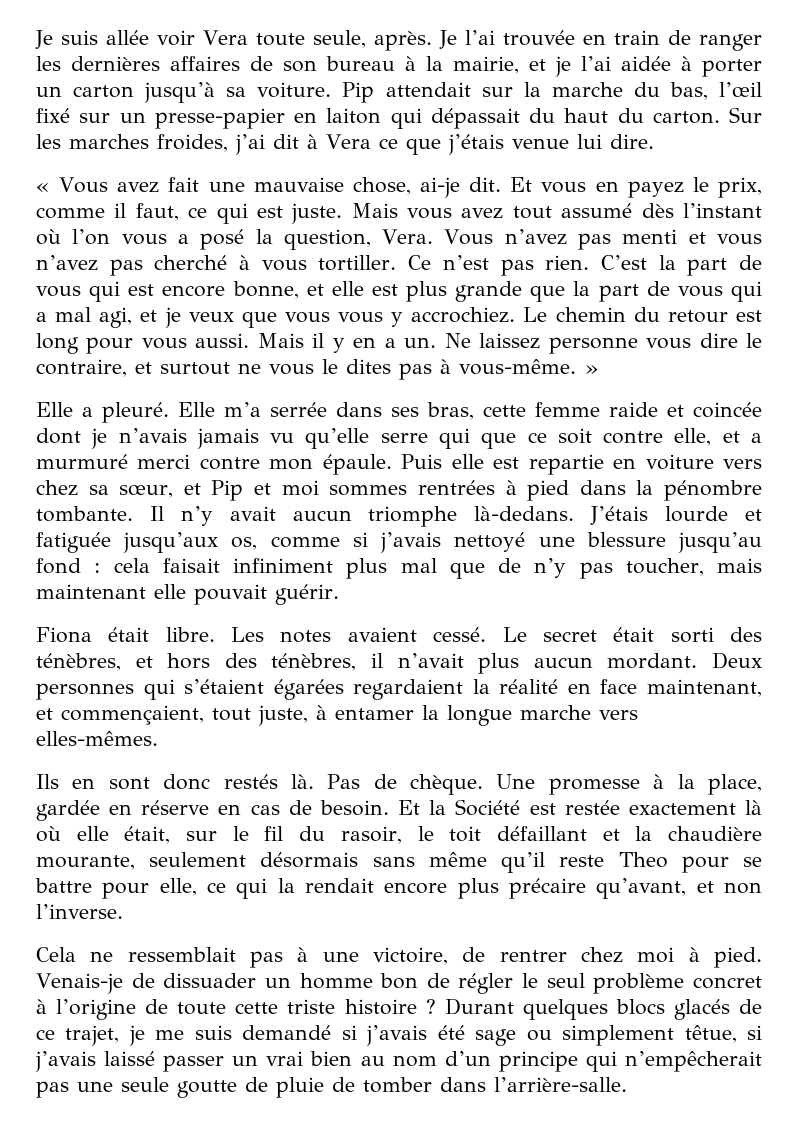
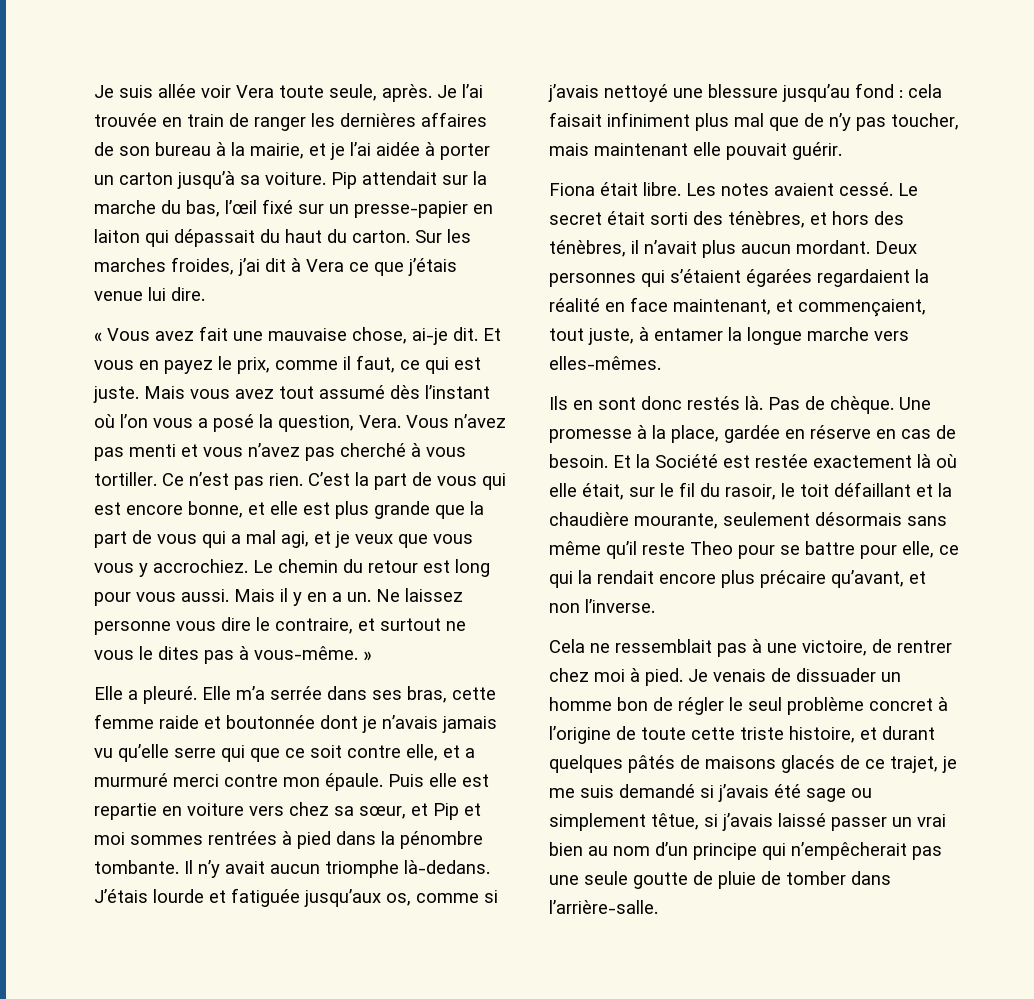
- Elle m’a serrée dans ses bras, cette femme raide et coincée dont je n’avais jamais vu qu’elle serre qui que ce soit contre elle, et a murmuré merci contre mon épaule.
+ Elle m’a serrée dans ses bras, cette femme raide et boutonnée dont je n’avais jamais vu qu’elle serre qui que ce soit contre elle, et a murmuré merci contre mon épaule.
- Venais-je de dissuader un homme bon de régler le seul problème concret à l’origine de toute cette triste histoire ? Durant quelques blocs glacés de ce trajet, je me suis demandé si j’avais été sage ou simplement têtue, si j’avais laissé passer un vrai bien au nom d’un principe qui n’empêcherait pas une seule goutte de pluie de tomber dans l’arrière-salle.
+ Je venais de dissuader un homme bon de régler le seul problème concret à l’origine de toute cette triste histoire, et durant quelques pâtés de maisons glacés de ce trajet, je me suis demandé si j’avais été sage ou simplement têtue, si j’avais laissé passer un vrai bien au nom d’un principe qui n’empêcherait pas une seule goutte de pluie de tomber dans l’arrière-salle.

